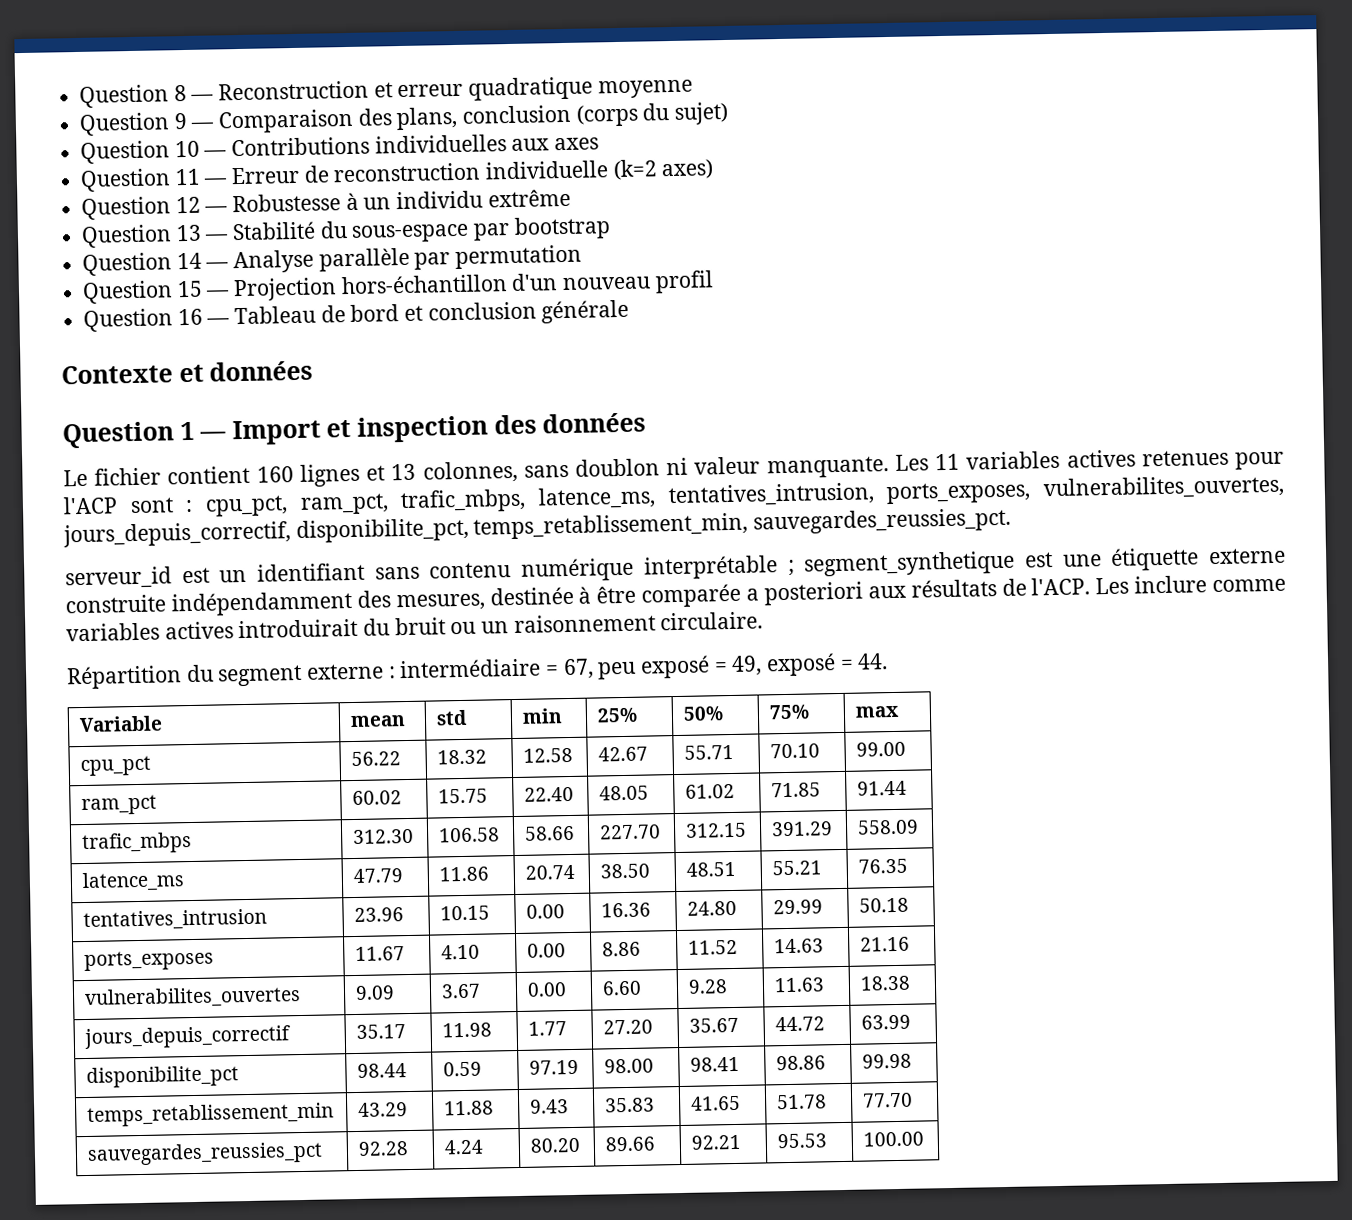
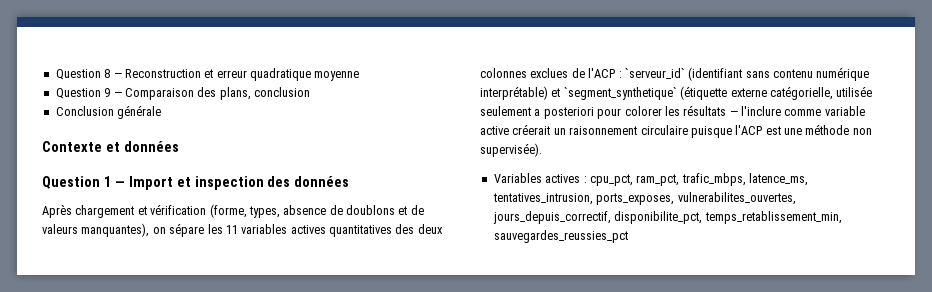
- Question 9 — Comparaison des plans, conclusion (corps du sujet)
- Question 10 — Contributions individuelles aux axes
- Question 11 — Erreur de reconstruction individuelle (k=2 axes)
- Question 12 — Robustesse à un individu extrême
- Question 13 — Stabilité du sous-espace par bootstrap
- Question 14 — Analyse parallèle par permutation
- Question 15 — Projection hors-échantillon d'un nouveau profil
- Question 16 — Tableau de bord et conclusion générale
+ Question 9 — Comparaison des plans, conclusion
+ Conclusion générale
- Le fichier contient 160 lignes et 13 colonnes, sans doublon ni valeur manquante. Les 11 variables actives retenues pour l'ACP sont : cpu_pct, ram_pct, trafic_mbps, latence_ms, tentatives_intrusion, ports_exposes, vulnerabilites_ouvertes, jours_depuis_correctif, disponibilite_pct, temps_retablissement_min, sauvegardes_reussies_pct.
- serveur_id est un identifiant sans contenu numérique interprétable ; segment_synthetique est une étiquette externe construite indépendamment des mesures, destinée à être comparée a posteriori aux résultats de l'ACP. Les inclure comme variables actives introduirait du bruit ou un raisonnement circulaire.
- Répartition du segment externe : intermédiaire = 67, peu exposé = 49, exposé = 44.
- Variable | mean | std | min | 25% | 50% | 75% | max
- cpu_pct | 56.22 | 18.32 | 12.58 | 42.67 | 55.71 | 70.10 | 99.00
- ram_pct | 60.02 | 15.75 | 22.40 | 48.05 | 61.02 | 71.85 | 91.44
- trafic_mbps | 312.30 | 106.58 | 58.66 | 227.70 | 312.15 | 391.29 | 558.09
- latence_ms | 47.79 | 11.86 | 20.74 | 38.50 | 48.51 | 55.21 | 76.35
- tentatives_intrusion | 23.96 | 10.15 | 0.00 | 16.36 | 24.80 | 29.99 | 50.18
- ports_exposes | 11.67 | 4.10 | 0.00 | 8.86 | 11.52 | 14.63 | 21.16
- vulnerabilites_ouvertes | 9.09 | 3.67 | 0.00 | 6.60 | 9.28 | 11.63 | 18.38
- jours_depuis_correctif | 35.17 | 11.98 | 1.77 | 27.20 | 35.67 | 44.72 | 63.99
- disponibilite_pct | 98.44 | 0.59 | 97.19 | 98.00 | 98.41 | 98.86 | 99.98
- temps_retablissement_min | 43.29 | 11.88 | 9.43 | 35.83 | 41.65 | 51.78 | 77.70
- sauvegardes_reussies_pct | 92.28 | 4.24 | 80.20 | 89.66 | 92.21 | 95.53 | 100.00
+ Après chargement et vérification (forme, types, absence de doublons et de valeurs manquantes), on sépare les 11 variables actives quantitatives des deux colonnes exclues de l'ACP : `serveur_id` (identifiant sans contenu numérique interprétable) et `segment_synthetique` (étiquette externe catégorielle, utilisée seulement a posteriori pour colorer les résultats — l'inclure comme variable active créerait un raisonnement circulaire puisque l'ACP est une méthode non supervisée).
+ Variables actives : cpu_pct, ram_pct, trafic_mbps, latence_ms, tentatives_intrusion, ports_exposes, vulnerabilites_ouvertes, jours_depuis_correctif, disponibilite_pct, temps_retablissement_min, sauvegardes_reussies_pct

